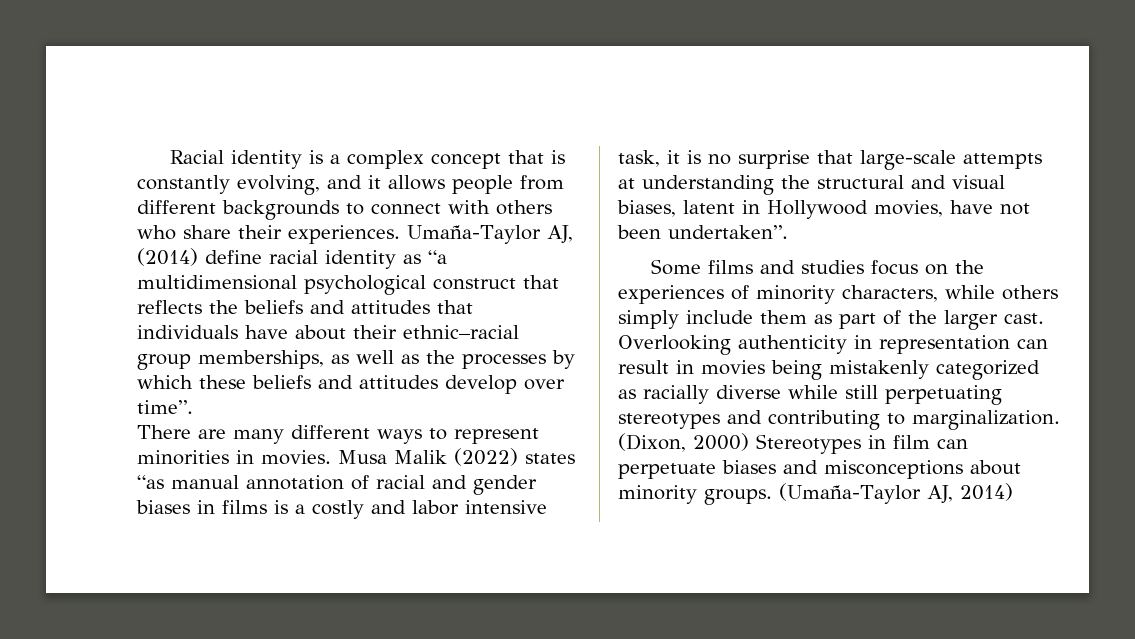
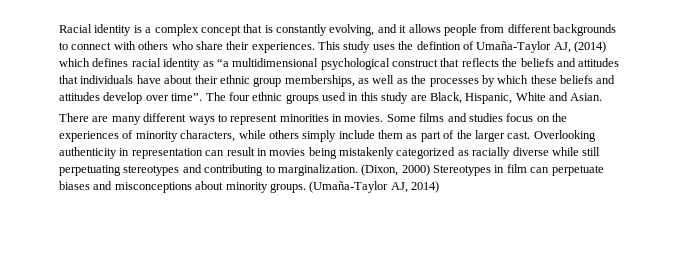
- Umaña-Taylor AJ, (2014) define racial identity as “a multidimensional psychological construct that reflects the beliefs and attitudes that individuals have about their ethnic–racial group memberships, as well as the processes by which these beliefs and attitudes develop over time”.
+ This study uses the defintion of Umaña-Taylor AJ, (2014) which defines racial identity as “a multidimensional psychological construct that reflects the beliefs and attitudes that individuals have about their ethnic group memberships, as well as the processes by which these beliefs and attitudes develop over time”. The four ethnic groups used in this study are Black, Hispanic, White and Asian.
- There are many different ways to represent minorities in movies. Musa Malik (2022) states “as manual annotation of racial and gender biases in films is a costly and labor intensive task, it is no surprise that large-scale attempts at understanding the structural and visual biases, latent in Hollywood movies, have not been undertaken”.
- Some films and studies focus on the experiences of minority characters, while others simply include them as part of the larger cast.
+ There are many different ways to represent minorities in movies. Some films and studies focus on the experiences of minority characters, while others simply include them as part of the larger cast.

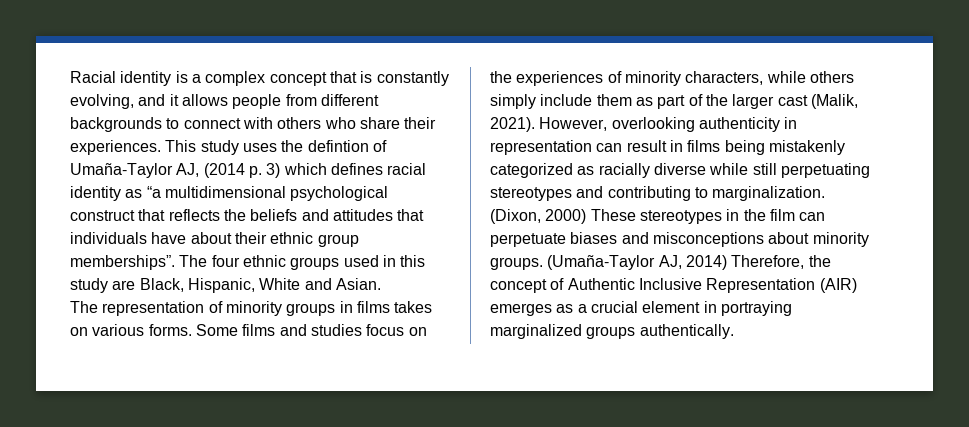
- This study uses the defintion of Umaña-Taylor AJ, (2014) which defines racial identity as “a multidimensional psychological construct that reflects the beliefs and attitudes that individuals have about their ethnic group memberships, as well as the processes by which these beliefs and attitudes develop over time”.
+ This study uses the defintion of Umaña-Taylor AJ, (2014 p. 3) which defines racial identity as “a multidimensional psychological construct that reflects the beliefs and attitudes that individuals have about their ethnic group memberships”.
- There are many different ways to represent minorities in movies.
+ The representation of minority groups in films takes on various forms.
- Some films and studies focus on the experiences of minority characters, while others simply include them as part of the larger cast. Overlooking authenticity in representation can result in movies being mistakenly categorized as racially diverse while still perpetuating stereotypes and contributing to marginalization.
+ Some films and studies focus on the experiences of minority characters, while others simply include them as part of the larger cast (Malik, 2021). However, overlooking authenticity in representation can result in films being mistakenly categorized as racially diverse while still perpetuating stereotypes and contributing to marginalization.
- (Dixon, 2000) Stereotypes in film can perpetuate biases and misconceptions about minority groups.
+ (Dixon, 2000) These stereotypes in the film can perpetuate biases and misconceptions about minority groups.
- (Umaña-Taylor AJ, 2014)
+ (Umaña-Taylor AJ, 2014) Therefore, the concept of Authentic Inclusive Representation (AIR) emerges as a crucial element in portraying marginalized groups authentically.

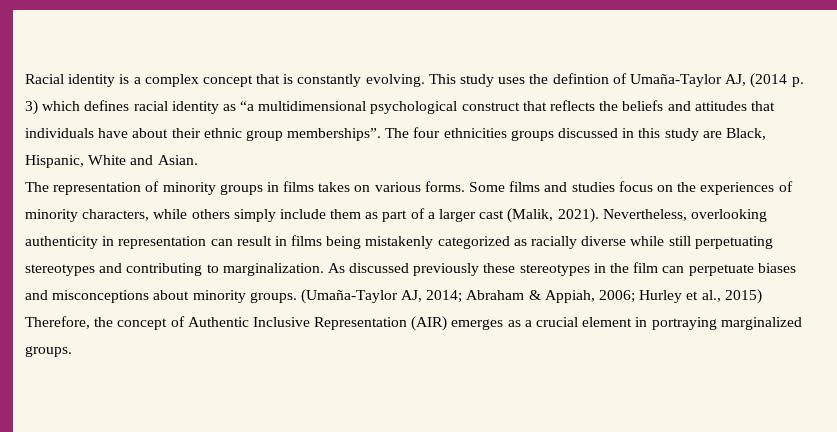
- Racial identity is a complex concept that is constantly evolving, and it allows people from different backgrounds to connect with others who share their experiences.
+ Racial identity is a complex concept that is constantly evolving.
- The four ethnic groups used in this study are Black, Hispanic, White and Asian.
+ The four ethnicities groups discussed in this study are Black, Hispanic, White and Asian.
- Some films and studies focus on the experiences of minority characters, while others simply include them as part of the larger cast (Malik, 2021).
+ Some films and studies focus on the experiences of minority characters, while others simply include them as part of a larger cast (Malik, 2021).
- However, overlooking authenticity in representation can result in films being mistakenly categorized as racially diverse while still perpetuating stereotypes and contributing to marginalization.
+ Nevertheless, overlooking authenticity in representation can result in films being mistakenly categorized as racially diverse while still perpetuating stereotypes and contributing to marginalization.
- (Dixon, 2000) These stereotypes in the film can perpetuate biases and misconceptions about minority groups.
+ As discussed previously these stereotypes in the film can perpetuate biases and misconceptions about minority groups.
- (Umaña-Taylor AJ, 2014) Therefore, the concept of Authentic Inclusive Representation (AIR) emerges as a crucial element in portraying marginalized groups authentically.
+ (Umaña-Taylor AJ, 2014; Abraham & Appiah, 2006; Hurley et al., 2015) Therefore, the concept of Authentic Inclusive Representation (AIR) emerges as a crucial element in portraying marginalized groups.

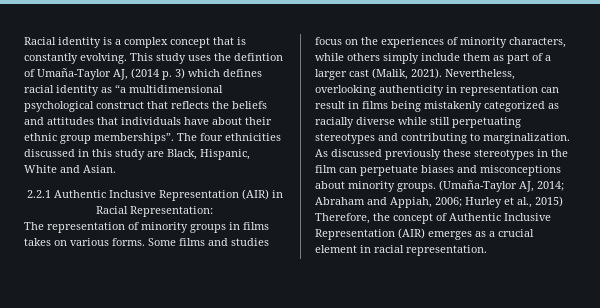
- The four ethnicities groups discussed in this study are Black, Hispanic, White and Asian.
+ The four ethnicities discussed in this study are Black, Hispanic, White and Asian.
+ 2.2.1 Authentic Inclusive Representation (AIR) in Racial Representation:
- (Umaña-Taylor AJ, 2014; Abraham & Appiah, 2006; Hurley et al., 2015) Therefore, the concept of Authentic Inclusive Representation (AIR) emerges as a crucial element in portraying marginalized groups.
+ (Umaña-Taylor AJ, 2014; Abraham and Appiah, 2006; Hurley et al., 2015) Therefore, the concept of Authentic Inclusive Representation (AIR) emerges as a crucial element in racial representation.

